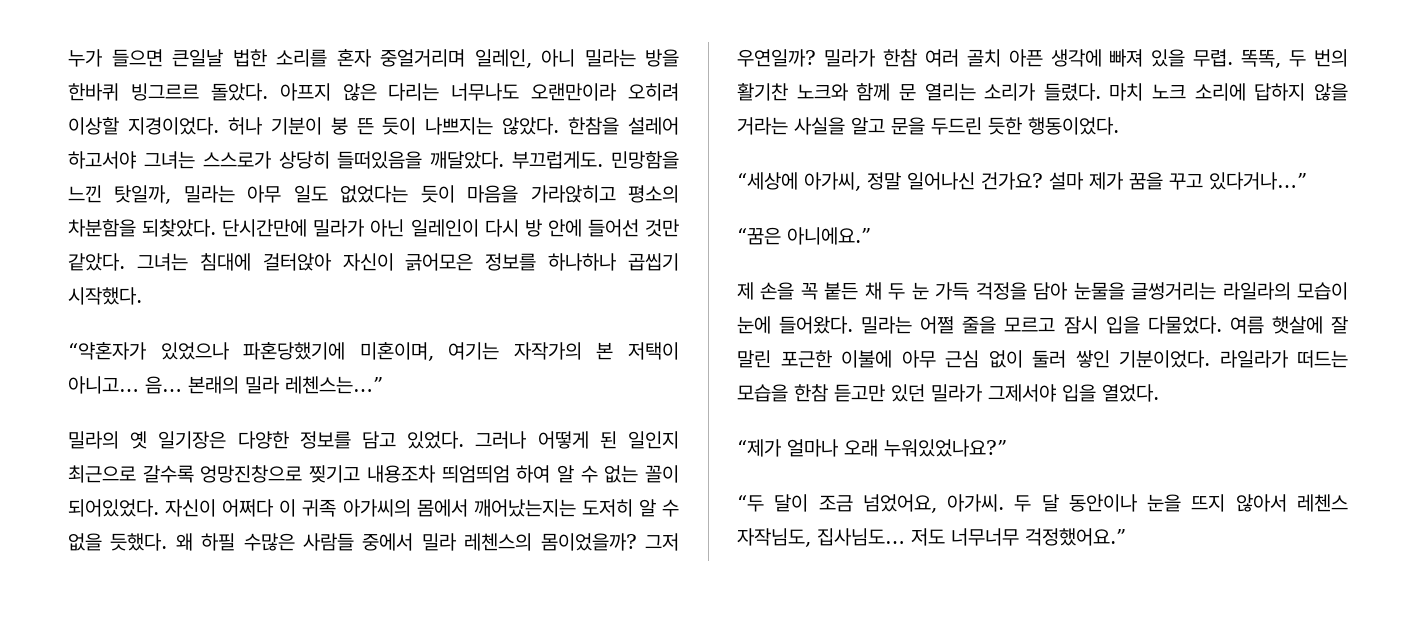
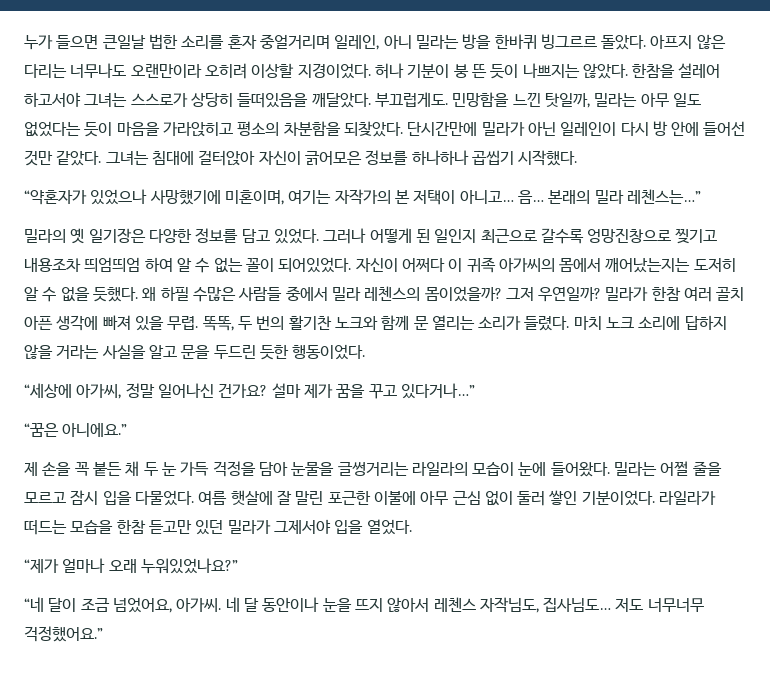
- “약혼자가 있었으나 파혼당했기에 미혼이며, 여기는 자작가의 본 저택이 아니고…
+ “약혼자가 있었으나 사망했기에 미혼이며, 여기는 자작가의 본 저택이 아니고…
- “두 달이 조금 넘었어요, 아가씨.
+ “네 달이 조금 넘었어요, 아가씨.
- 두 달 동안이나 눈을 뜨지 않아서 레첸스 자작님도, 집사님도…
+ 네 달 동안이나 눈을 뜨지 않아서 레첸스 자작님도, 집사님도…

